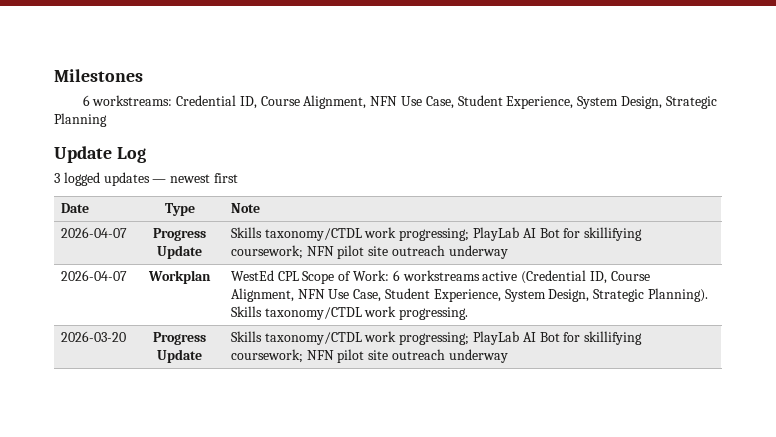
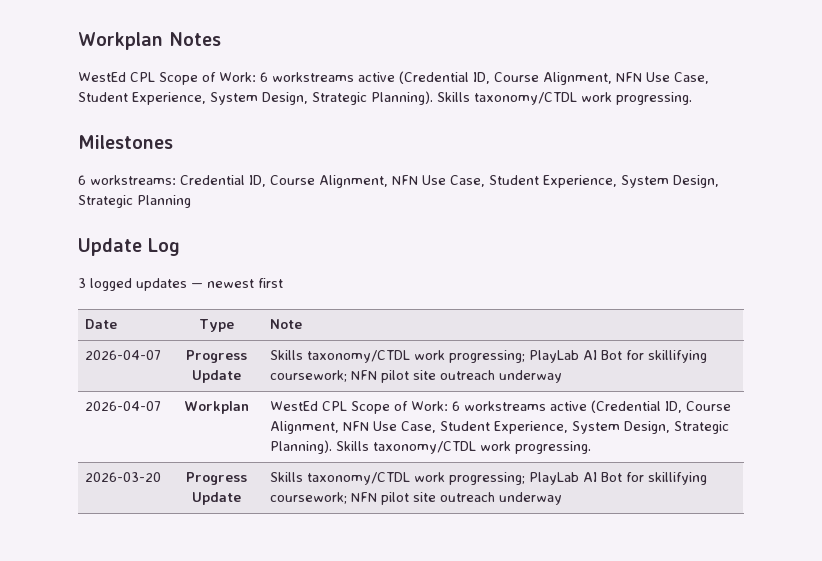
+ Workplan Notes
+ WestEd CPL Scope of Work: 6 workstreams active (Credential ID, Course Alignment, NFN Use Case, Student Experience, System Design, Strategic Planning). Skills taxonomy/CTDL work progressing.

